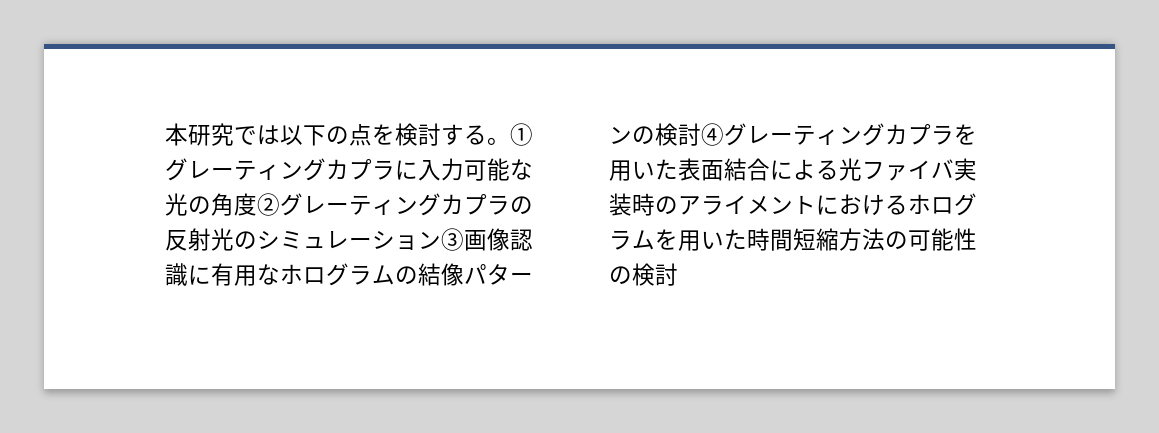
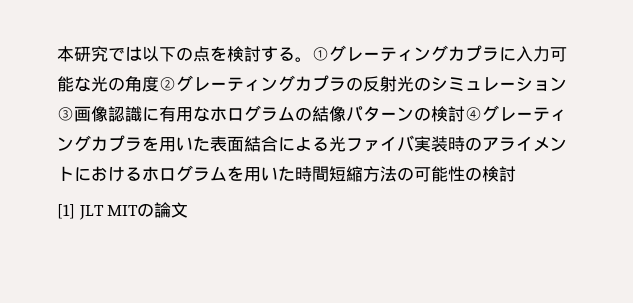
+ [1] JLT MITの論文

